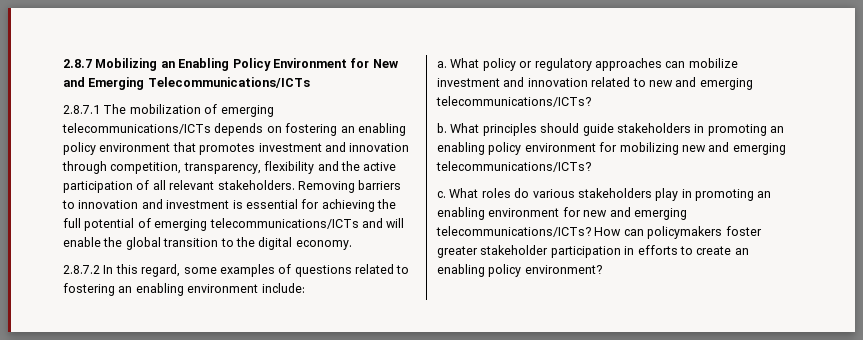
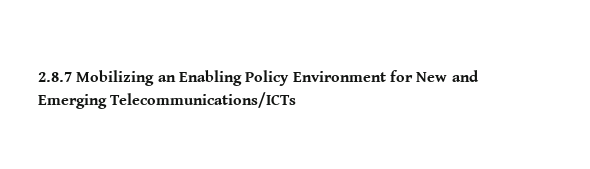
- 2.8.7.1 The mobilization of emerging telecommunications/ICTs depends on fostering an enabling policy environment that promotes investment and innovation through competition, transparency, flexibility and the active participation of all relevant stakeholders. Removing barriers to innovation and investment is essential for achieving the full potential of emerging telecommunications/ICTs and will enable the global transition to the digital economy.
- 2.8.7.2 In this regard, some examples of questions related to fostering an enabling environment include:
- a. What policy or regulatory approaches can mobilize investment and innovation related to new and emerging telecommunications/ICTs?
- b. What principles should guide stakeholders in promoting an enabling policy environment for mobilizing new and emerging telecommunications/ICTs?
- c. What roles do various stakeholders play in promoting an enabling environment for new and emerging telecommunications/ICTs? How can policymakers foster greater stakeholder participation in efforts to create an enabling policy environment?

